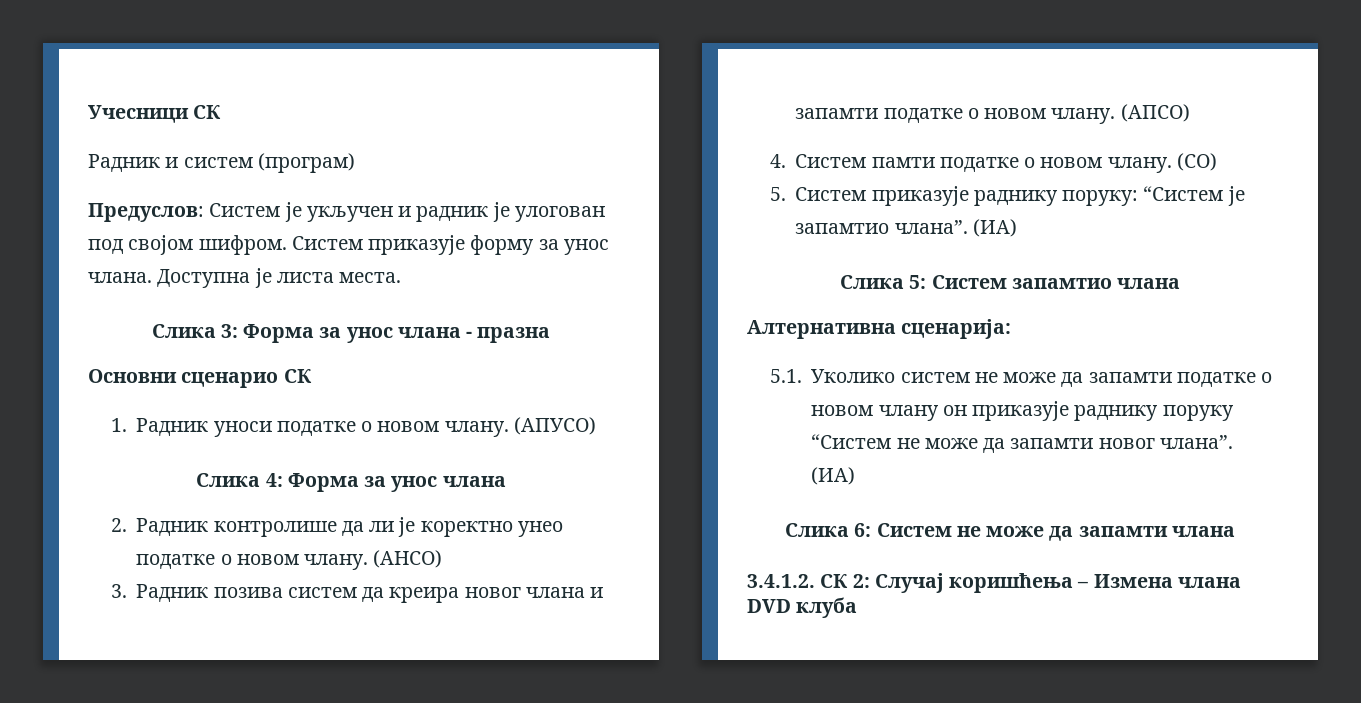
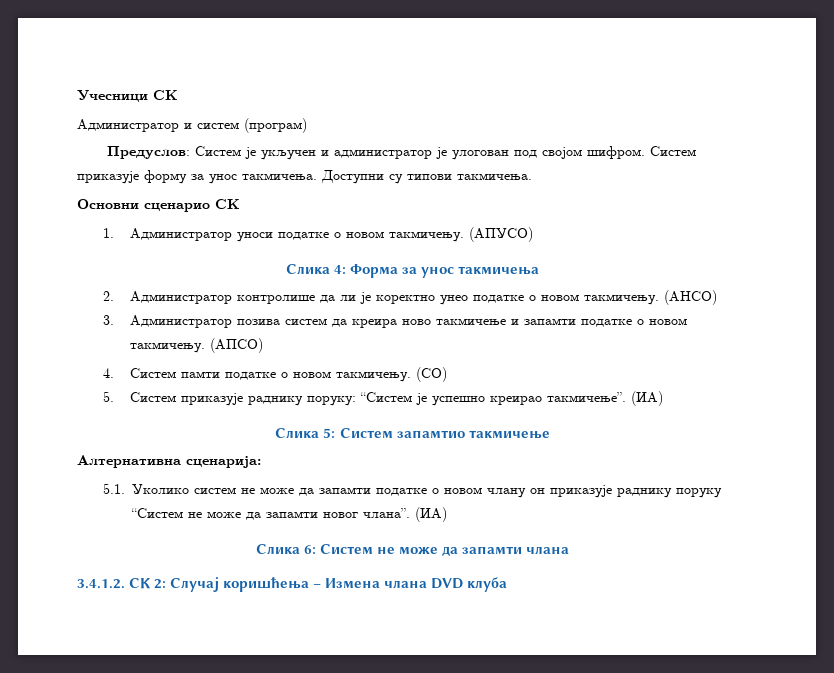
- Радник и систем (програм)
+ Администратор и систем (програм)
- Предуслов: Систем је укључен и радник је улогован под својом шифром.
+ Предуслов: Систем је укључен и администратор је улогован под својом шифром.
- Систем приказује форму за унос члана. Доступна је листа места.
- Слика 3: Форма за унос члана - празна
+ Систем приказује форму за унос такмичења. Доступни су типови такмичења.
- 1. Радник уноси податке о новом члану.
+ 1. Администратор уноси податке о новом такмичењу.
- Слика 4: Форма за унос члана
+ Слика 4: Форма за унос такмичења
- 2. Радник контролише да ли је коректно унео податке о новом члану.
+ 2. Администратор контролише да ли је коректно унео податке о новом такмичењу.
- 3. Радник позива систем да креира новог члана и запамти податке о новом члану.
+ 3. Администратор позива систем да креира ново такмичење и запамти податке о новом такмичењу.
- 4. Систем памти податке о новом члану.
+ 4. Систем памти податке о новом такмичењу.
- 5. Систем приказује раднику поруку: “Систем је запамтио члана”.
+ 5. Систем приказује раднику поруку: “Систем је успешно креирао такмичење”.
- Слика 5: Систем запамтио члана
+ Слика 5: Систем запамтио такмичење

